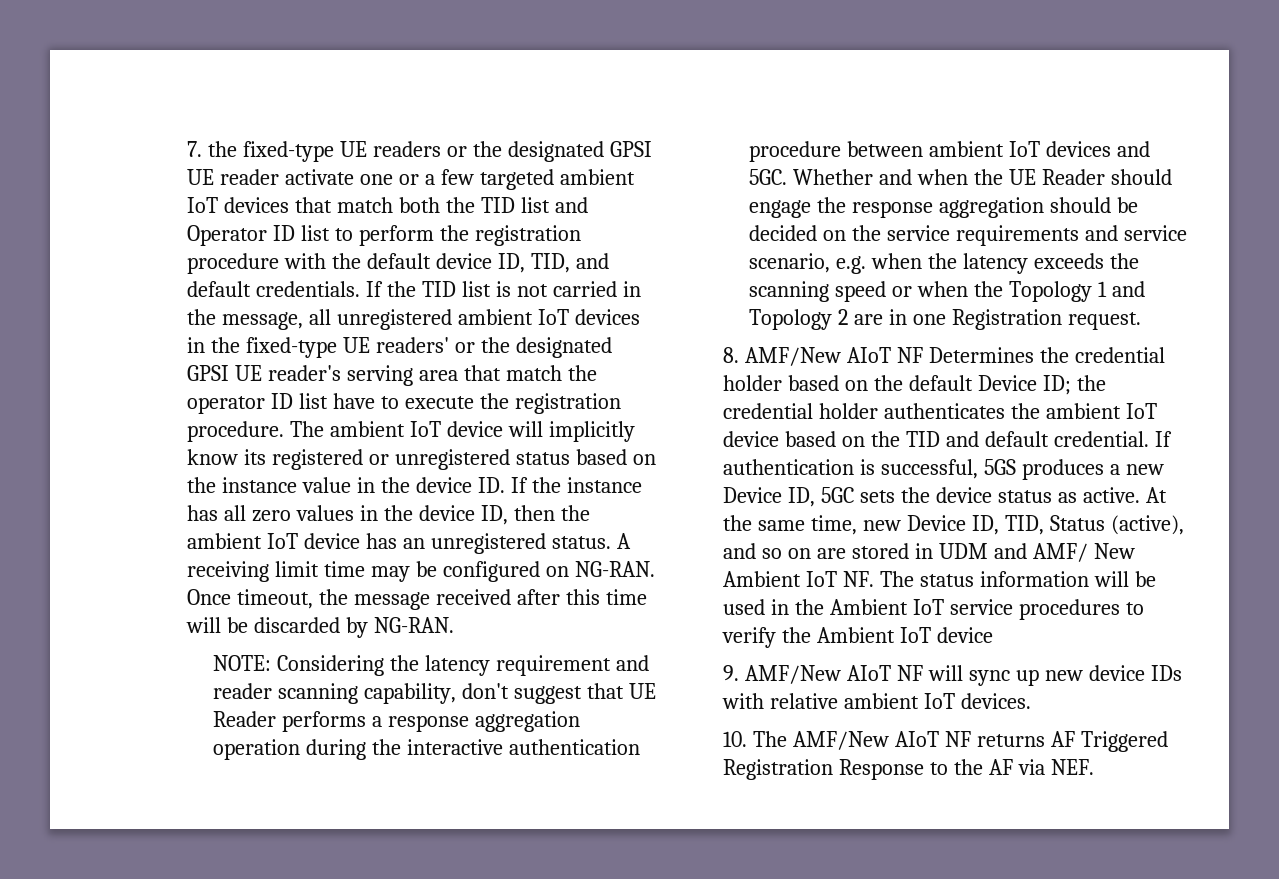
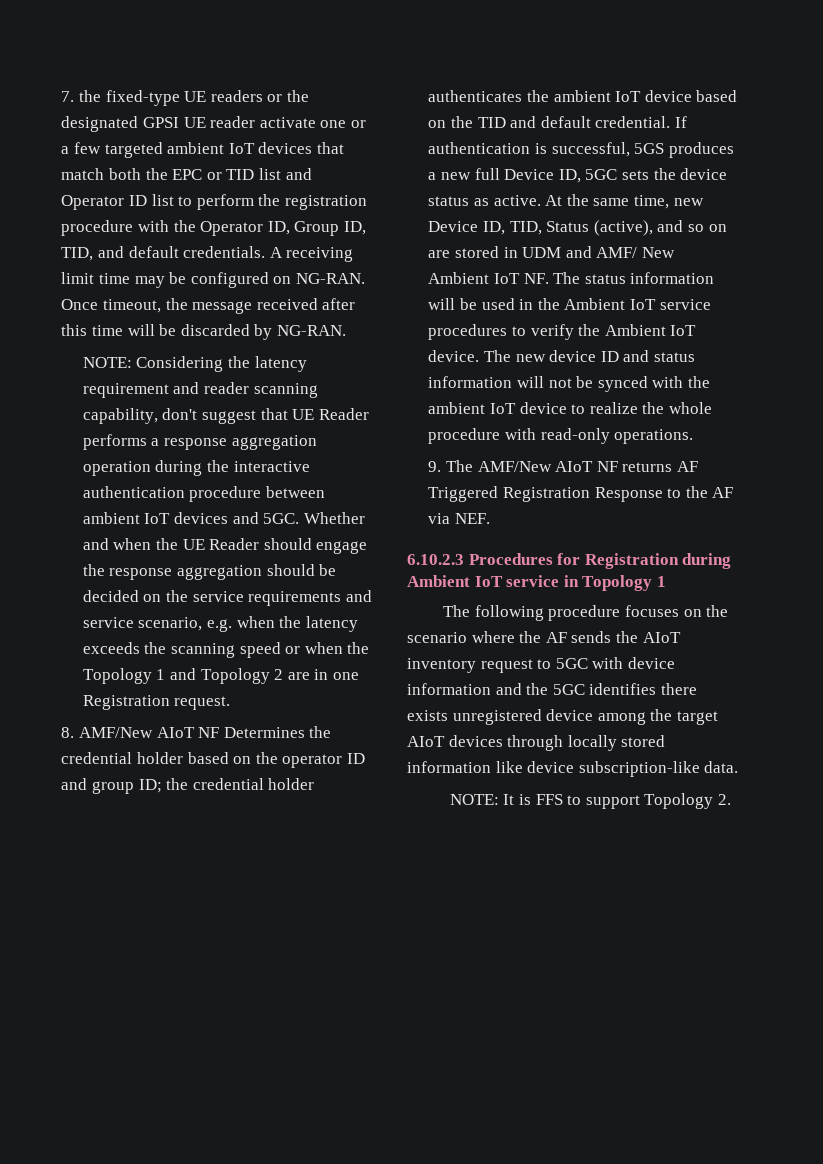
- 7. the fixed-type UE readers or the designated GPSI UE reader activate one or a few targeted ambient IoT devices that match both the TID list and Operator ID list to perform the registration procedure with the default device ID, TID, and default credentials.
+ 7. the fixed-type UE readers or the designated GPSI UE reader activate one or a few targeted ambient IoT devices that match both the EPC or TID list and Operator ID list to perform the registration procedure with the Operator ID, Group ID, TID, and default credentials.
- If the TID list is not carried in the message, all unregistered ambient IoT devices in the fixed-type UE readers' or the designated GPSI UE reader's serving area that match the operator ID list have to execute the registration procedure. The ambient IoT device will implicitly know its registered or unregistered status based on the instance value in the device ID. If the instance has all zero values in the device ID, then the ambient IoT device has an unregistered status.
- 8. AMF/New AIoT NF Determines the credential holder based on the default Device ID; the credential holder authenticates the ambient IoT device based on the TID and default credential.
+ 8. AMF/New AIoT NF Determines the credential holder based on the operator ID and group ID; the credential holder authenticates the ambient IoT device based on the TID and default credential.
- If authentication is successful, 5GS produces a new Device ID, 5GC sets the device status as active.
+ If authentication is successful, 5GS produces a new full Device ID, 5GC sets the device status as active.
- At the same time, new Device ID, TID, Status (active), and so on are stored in UDM and AMF/ New Ambient IoT NF. The status information will be used in the Ambient IoT service procedures to verify the Ambient IoT device
- 9. AMF/New AIoT NF will sync up new device IDs with relative ambient IoT devices.
- 10. The AMF/New AIoT NF returns AF Triggered Registration Response to the AF via NEF.
+ At the same time, new Device ID, TID, Status (active), and so on are stored in UDM and AMF/ New Ambient IoT NF. The status information will be used in the Ambient IoT service procedures to verify the Ambient IoT device. The new device ID and status information will not be synced with the ambient IoT device to realize the whole procedure with read-only operations.
+ 9. The AMF/New AIoT NF returns AF Triggered Registration Response to the AF via NEF.
+ 6.10.2.3 Procedures for Registration during Ambient IoT service in Topology 1
+ The following procedure focuses on the scenario where the AF sends the AIoT inventory request to 5GC with device information and the 5GC identifies there exists unregistered device among the target AIoT devices through locally stored information like device subscription-like data.
+ NOTE: It is FFS to support Topology 2.

